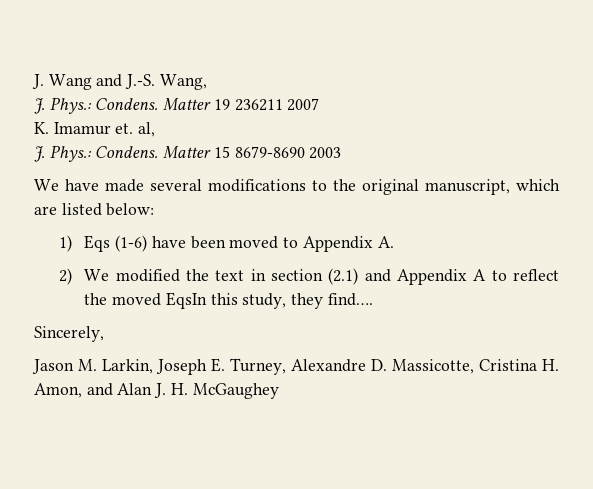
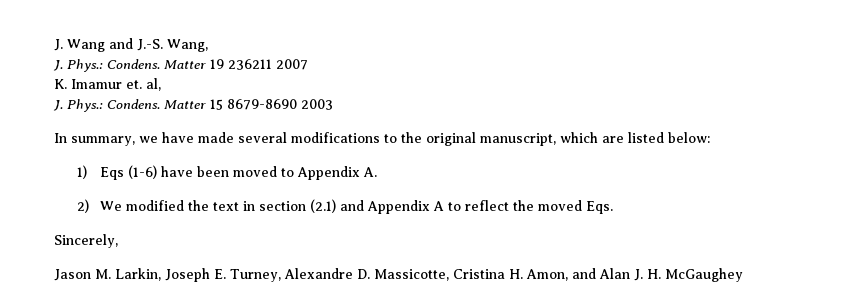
- We have made several modifications to the original manuscript, which are listed below:
+ In summary, we have made several modifications to the original manuscript, which are listed below:
- 2) We modified the text in section (2.1) and Appendix A to reflect the moved EqsIn this study, they find….
+ 2) We modified the text in section (2.1) and Appendix A to reflect the moved Eqs.

